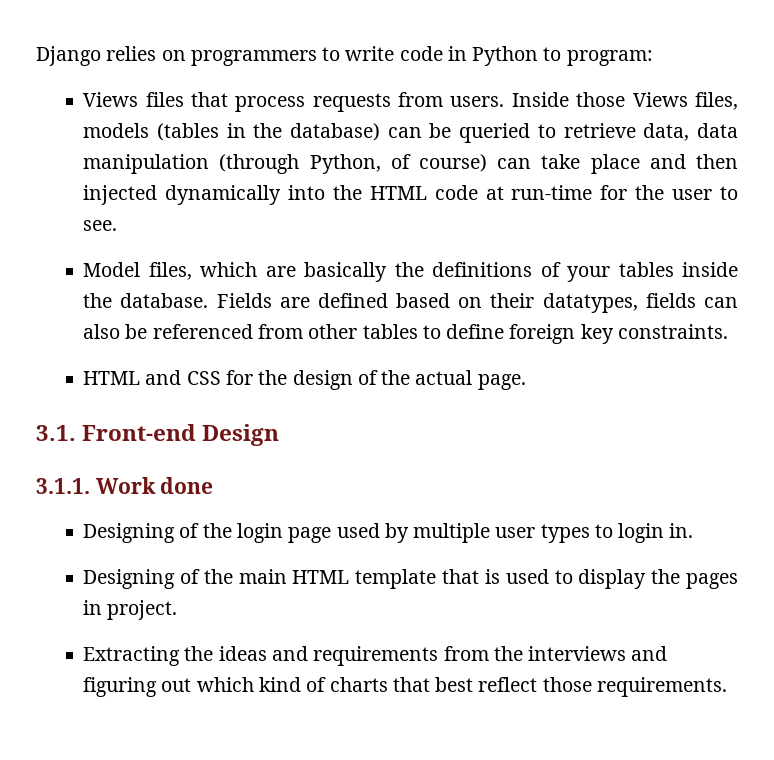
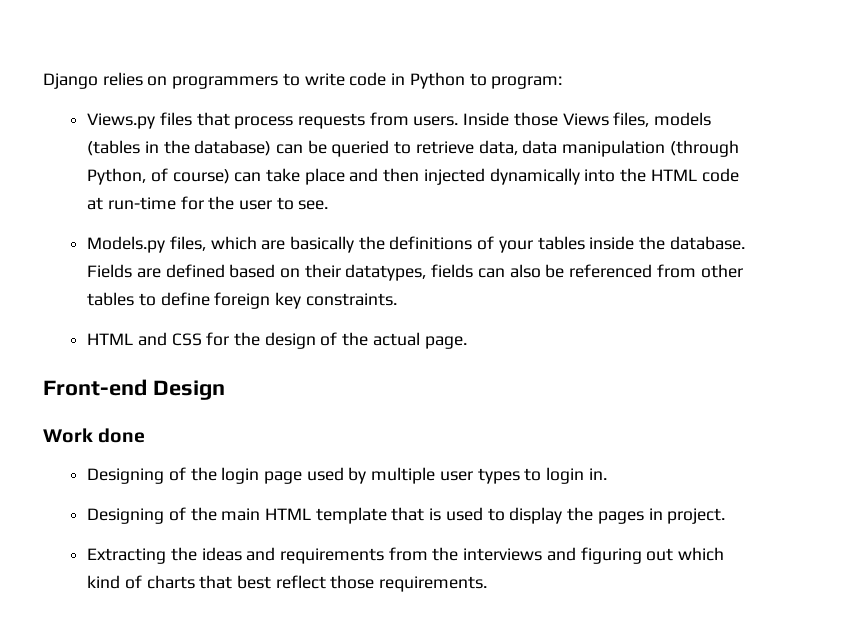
- Views files that process requests from users.
+ Views.py files that process requests from users.
- Model files, which are basically the definitions of your tables inside the database.
+ Models.py files, which are basically the definitions of your tables inside the database.
- 3.1. Front-end Design
+ Front-end Design
- 3.1.1. Work done
+ Work done

